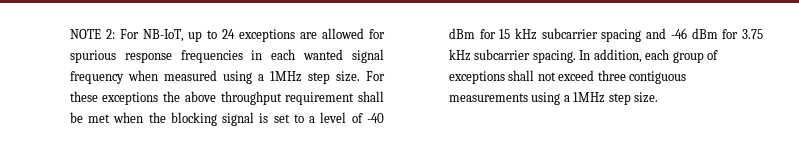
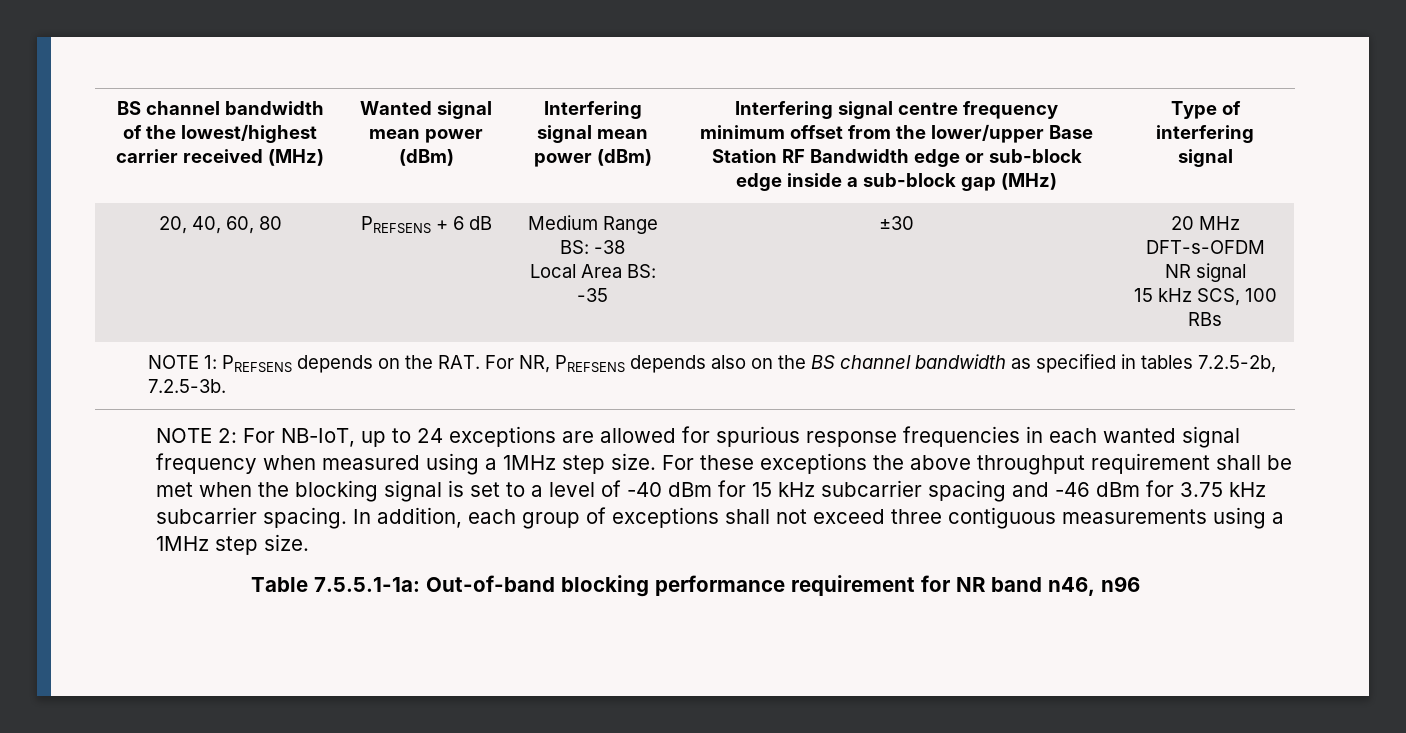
+ BS channel bandwidth of the lowest/highest carrier received (MHz) | Wanted signal mean power (dBm) | Interfering signal mean power (dBm) | Interfering signal centre frequency minimum offset from the lower/upper Base Station RF Bandwidth edge or sub-block edge inside a sub-block gap (MHz) | Type of interfering signal
+ 20, 40, 60, 80 | PREFSENS + 6 dB | Medium Range BS: -38
+ Local Area BS: -35 | ±30 | 20 MHz DFT-s-OFDM NR signal
+ 15 kHz SCS, 100 RBs
+ NOTE 1: PREFSENS depends on the RAT. For NR, PREFSENS depends also on the BS channel bandwidth as specified in tables 7.2.5-2b, 7.2.5-3b.
+ Table 7.5.5.1-1a: Out-of-band blocking performance requirement for NR band n46, n96

